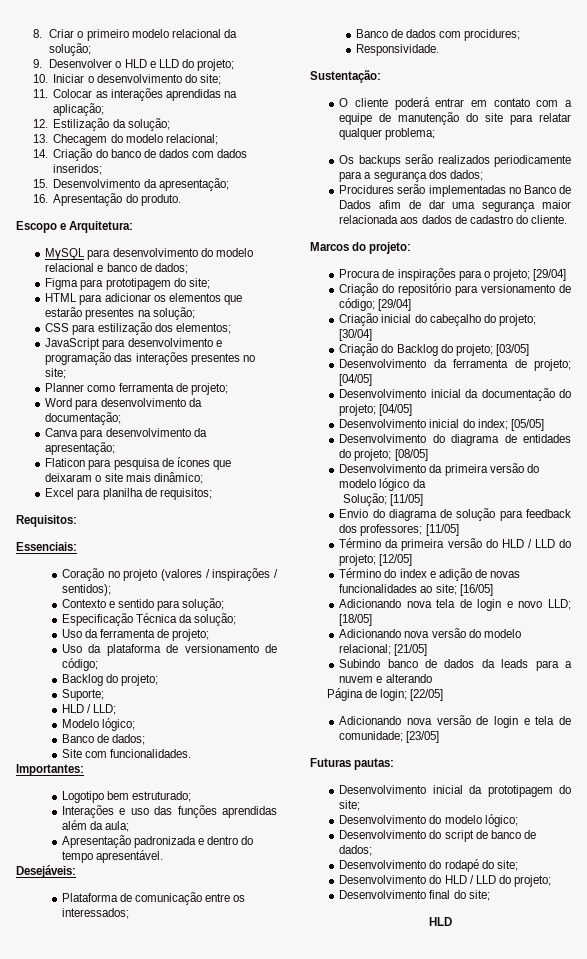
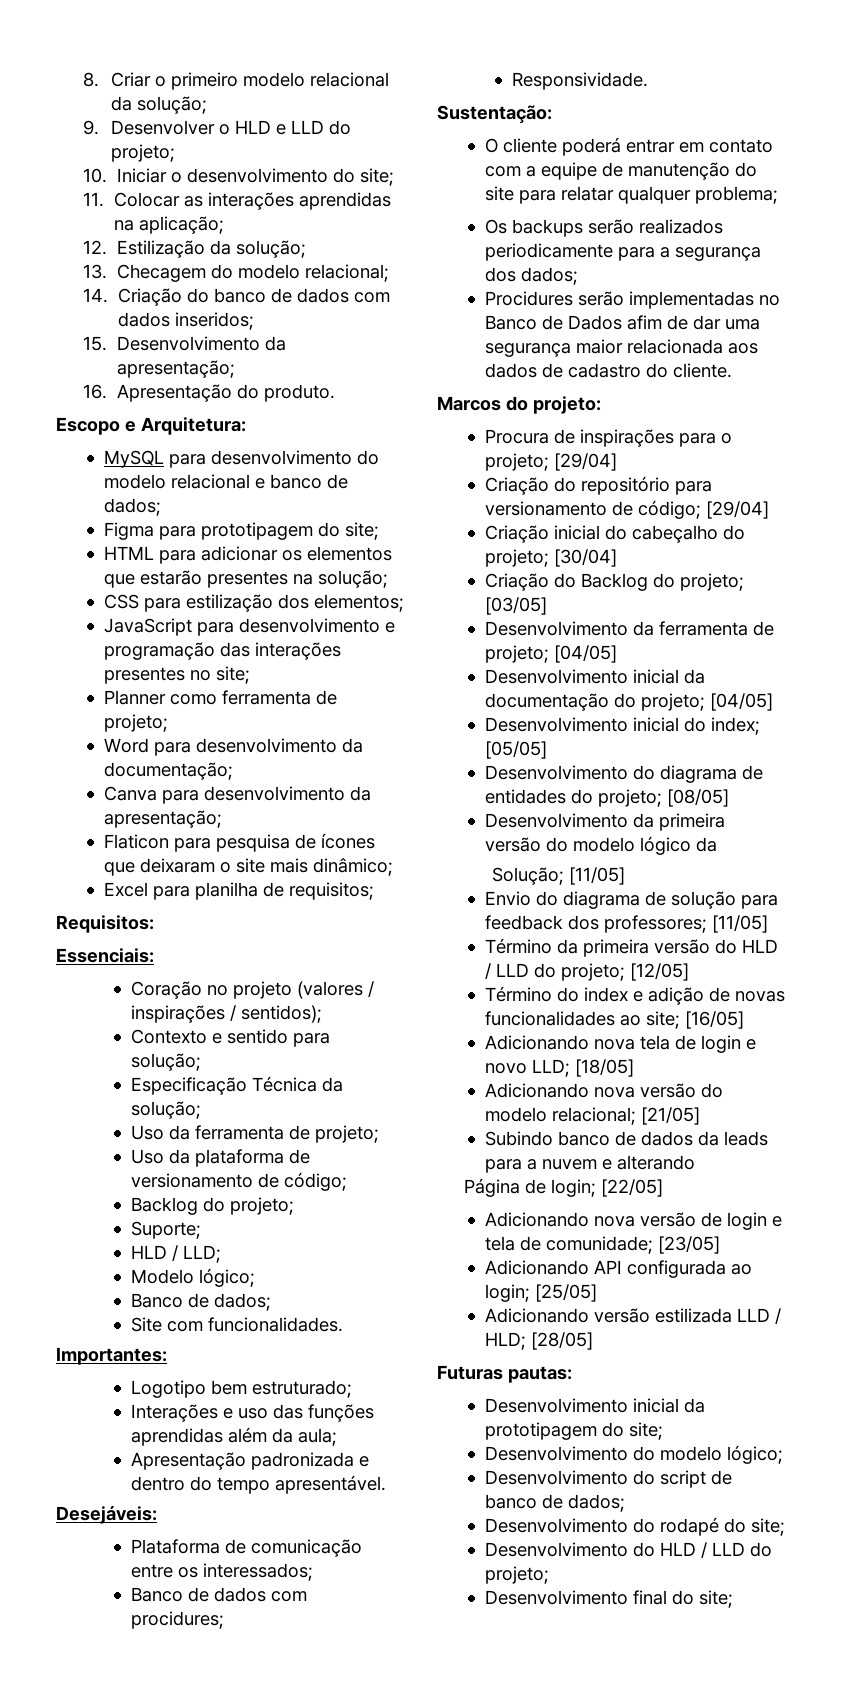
+ Adicionando API configurada ao login; [25/05]
+ Adicionando versão estilizada LLD / HLD; [28/05]
  Desenvolvimento final do site;
- HLD

